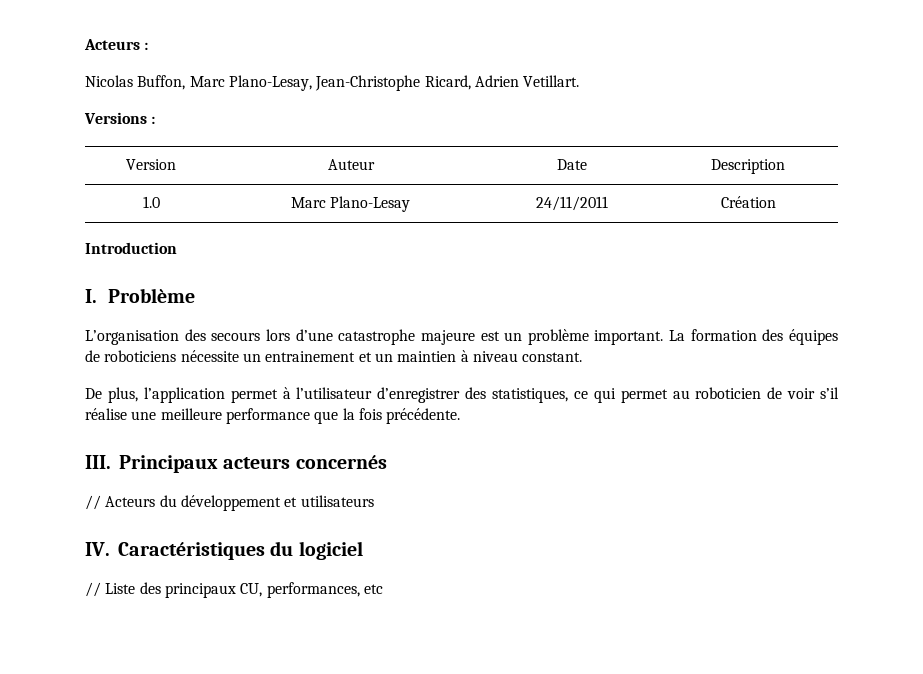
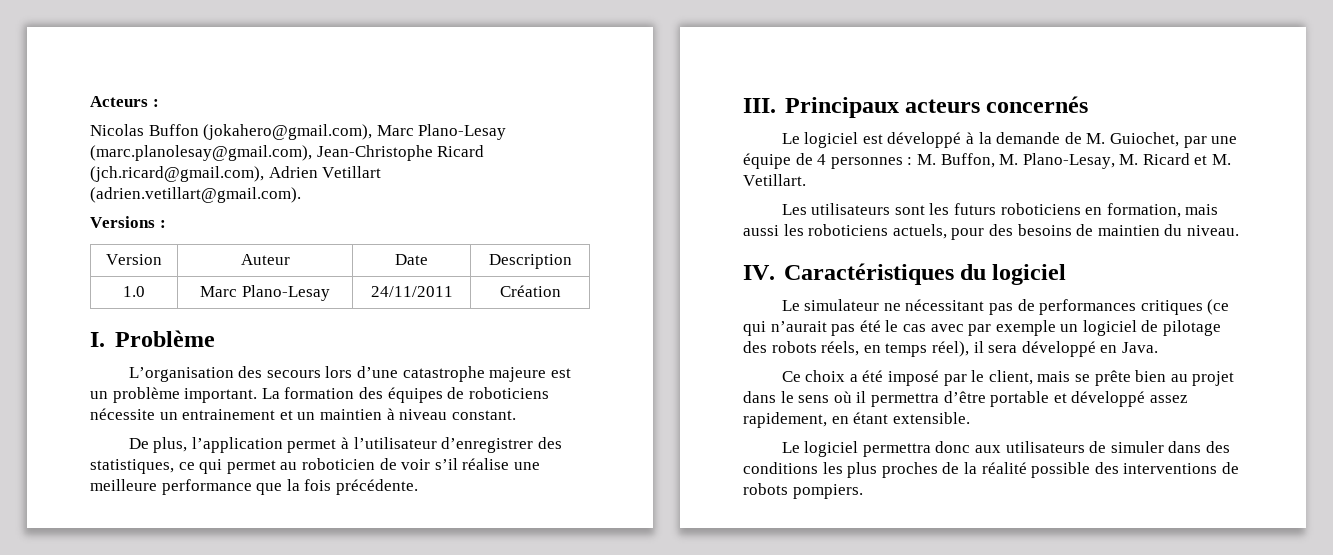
- Nicolas Buffon, Marc Plano-Lesay, Jean-Christophe Ricard, Adrien Vetillart.
+ Nicolas Buffon (jokahero@gmail.com), Marc Plano-Lesay (marc.planolesay@gmail.com), Jean-Christophe Ricard (jch.ricard@gmail.com), Adrien Vetillart (adrien.vetillart@gmail.com).
- Introduction
- // Acteurs du développement et utilisateurs
+ Le logiciel est développé à la demande de M. Guiochet, par une équipe de 4 personnes : M. Buffon, M. Plano-Lesay, M. Ricard et M. Vetillart.
+ Les utilisateurs sont les futurs roboticiens en formation, mais aussi les roboticiens actuels, pour des besoins de maintien du niveau.
  IV. Caractéristiques du logiciel
- // Liste des principaux CU, performances, etc
+ Le simulateur ne nécessitant pas de performances critiques (ce qui n’aurait pas été le cas avec par exemple un logiciel de pilotage des robots réels, en temps réel), il sera développé en Java.
+ Ce choix a été imposé par le client, mais se prête bien au projet dans le sens où il permettra d’être portable et développé assez rapidement, en étant extensible.
+ Le logiciel permettra donc aux utilisateurs de simuler dans des conditions les plus proches de la réalité possible des interventions de robots pompiers.

